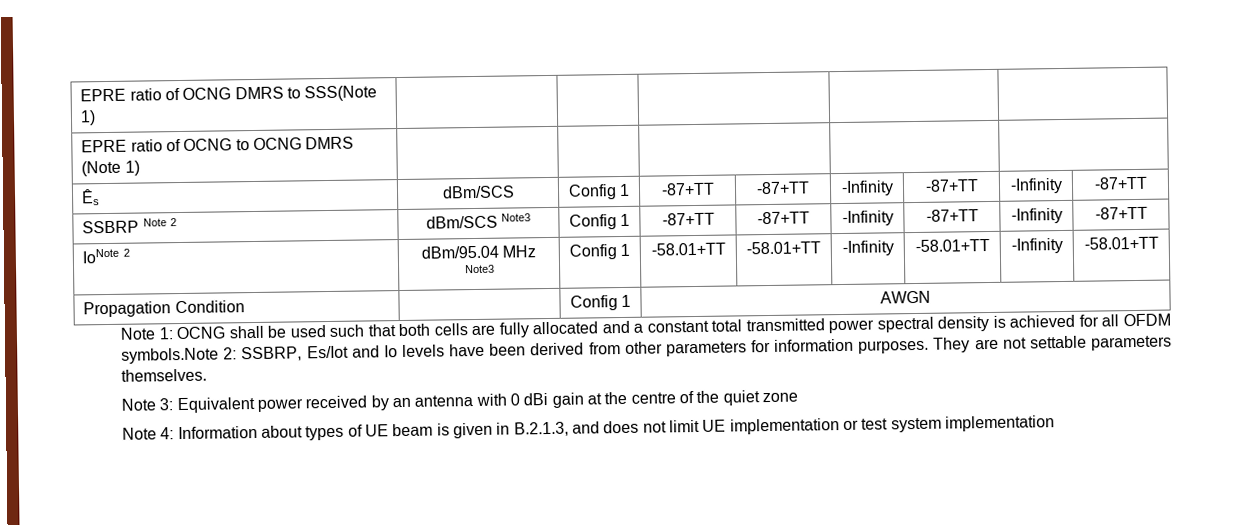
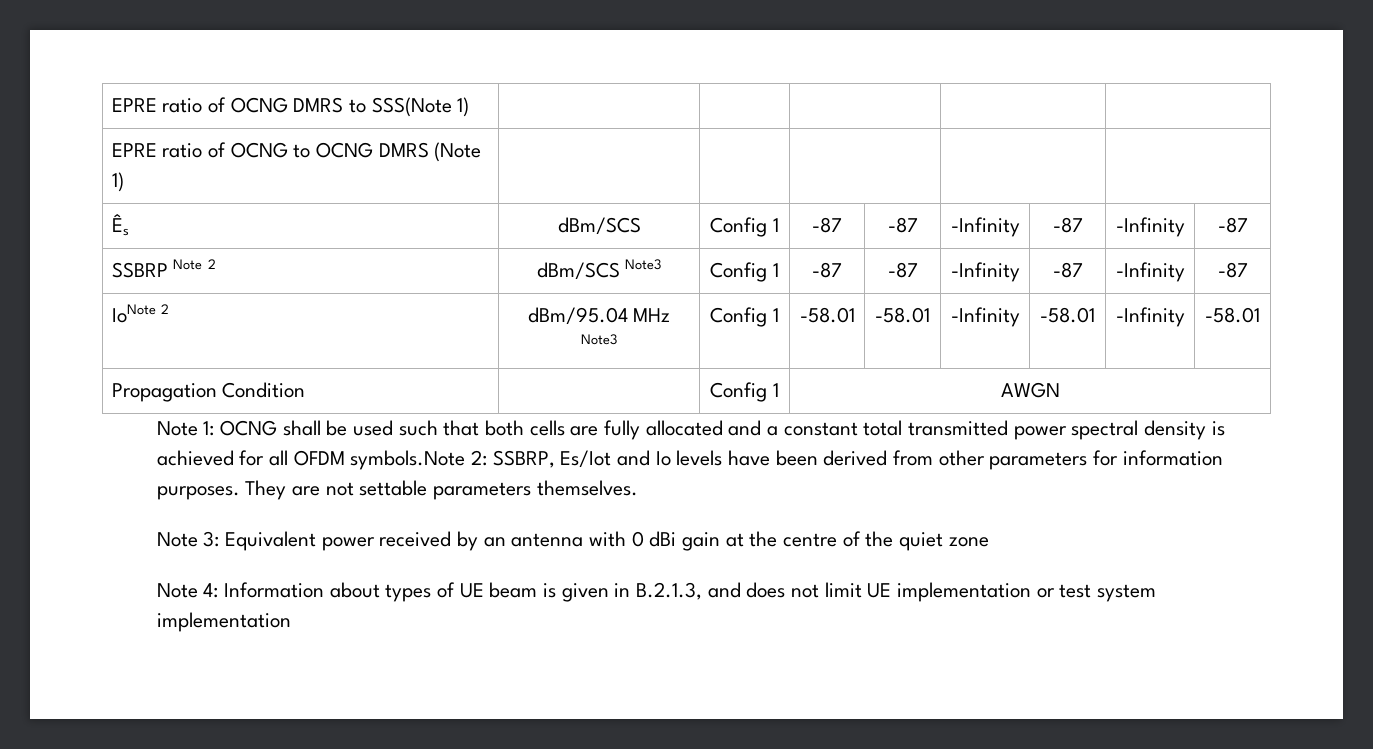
- Ês | dBm/SCS | Config 1 | -87+TT | -87+TT | -Infinity | -87+TT | -Infinity | -87+TT
+ Ês | dBm/SCS | Config 1 | -87 | -87 | -Infinity | -87 | -Infinity | -87
- SSBRP Note 2 | dBm/SCS Note3 | Config 1 | -87+TT | -87+TT | -Infinity | -87+TT | -Infinity | -87+TT
+ SSBRP Note 2 | dBm/SCS Note3 | Config 1 | -87 | -87 | -Infinity | -87 | -Infinity | -87
- IoNote 2 | dBm/95.04 MHz Note3 | Config 1 | -58.01+TT | -58.01+TT | -Infinity | -58.01+TT | -Infinity | -58.01+TT
+ IoNote 2 | dBm/95.04 MHz Note3 | Config 1 | -58.01 | -58.01 | -Infinity | -58.01 | -Infinity | -58.01

